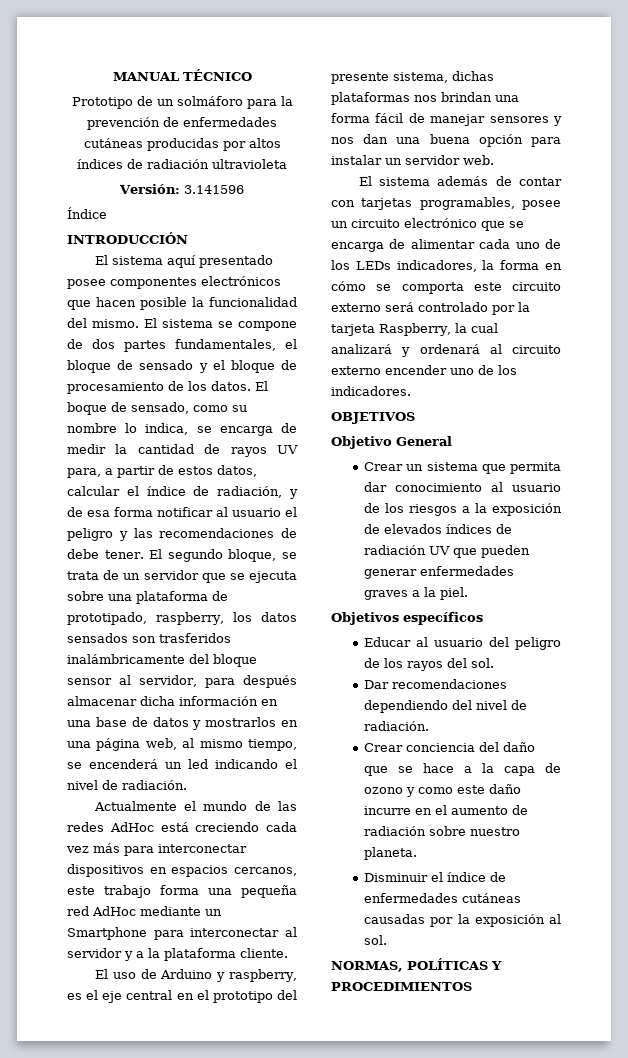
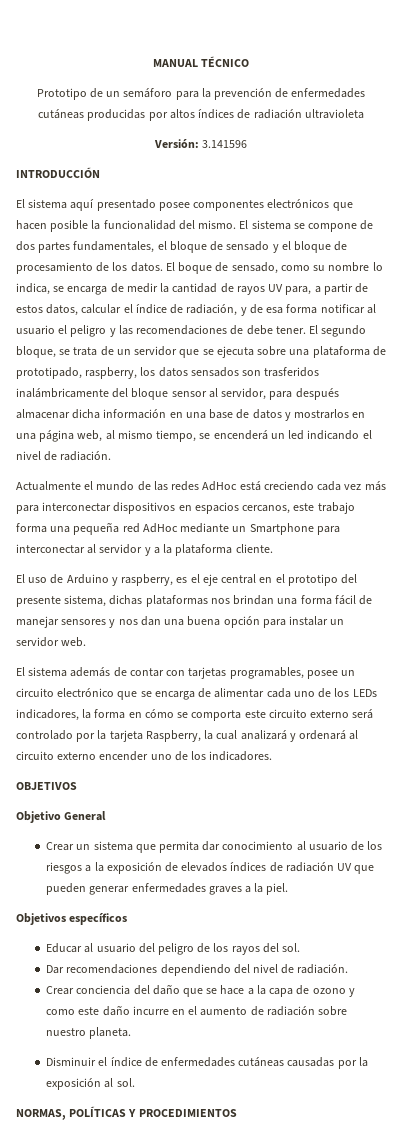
- Prototipo de un solmáforo para la prevención de enfermedades cutáneas producidas por altos índices de radiación ultravioleta
+ Prototipo de un semáforo para la prevención de enfermedades cutáneas producidas por altos índices de radiación ultravioleta
- Índice

